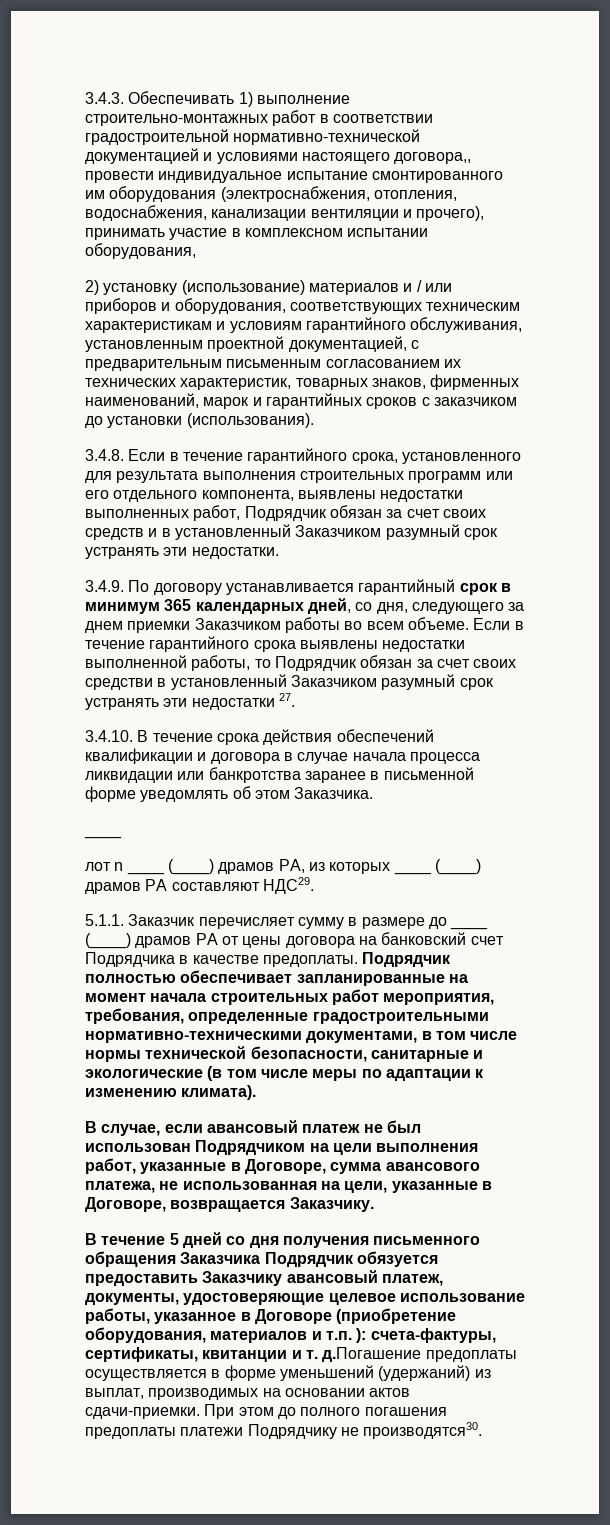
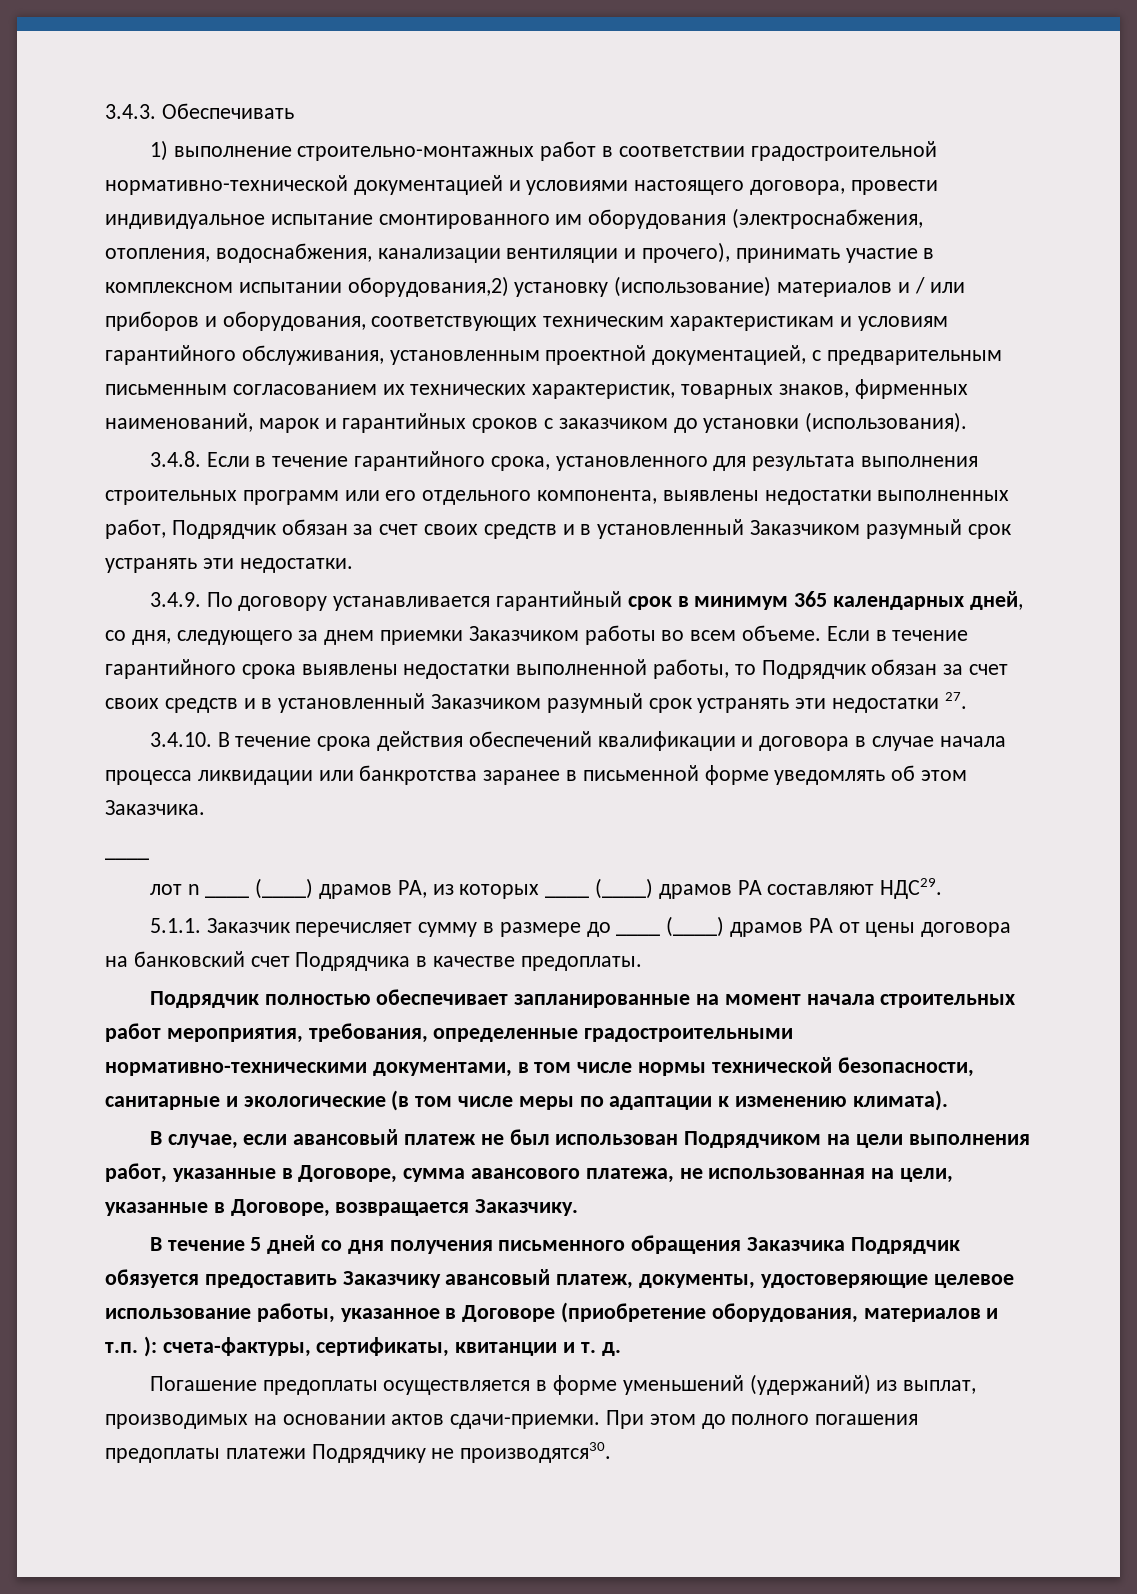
- 3.4.3. Обеспечивать 1) выполнение строительно-монтажных работ в соответствии градостроительной нормативно-технической документацией и условиями настоящего договора,, провести индивидуальнoe испытание смонтированного им оборудования (электроснабжения, отопления, водоснабжения, канализации вентиляции и прочего), принимать участие в комплексном испытании оборудования,
- 2) установку (использование) материалов и / или приборов и оборудования, соответствующих техническим характеристикам и условиям гарантийного обслуживания, установленным проектной документацией, с предварительным письменным согласованием их технических характеристик, товарных знаков, фирменных наименований, марок и гарантийных сроков с заказчиком до установки (использования).
+ 3.4.3. Обеспечивать
+ 1) выполнение строительно-монтажных работ в соответствии градостроительной нормативно-технической документацией и условиями настоящего договора, провести индивидуальнoe испытание смонтированного им оборудования (электроснабжения, отопления, водоснабжения, канализации вентиляции и прочего), принимать участие в комплексном испытании оборудования,2) установку (использование) материалов и / или приборов и оборудования, соответствующих техническим характеристикам и условиям гарантийного обслуживания, установленным проектной документацией, с предварительным письменным согласованием их технических характеристик, товарных знаков, фирменных наименований, марок и гарантийных сроков с заказчиком до установки (использования).
- Если в течение гарантийного срока выявлены недостатки выполненной работы, то Подрядчик обязан за счет своих средстви в установленный Заказчиком разумный срок устранять эти недостатки 27.
+ Если в течение гарантийного срока выявлены недостатки выполненной работы, то Подрядчик обязан за счет своих средств и в установленный Заказчиком разумный срок устранять эти недостатки 27.
- 5.1.1. Заказчик перечисляет сумму в размере до ____ (____) драмов РА от цены договора на банковский счет Подрядчика в качестве предоплаты. Подрядчик полностью обеспечивает запланированные на момент начала строительных работ мероприятия, требования, определенные градостроительными нормативно-техническими документами, в том числе нормы технической безопасности, санитарные и экологические (в том числе меры по адаптации к изменению климата).
+ 5.1.1. Заказчик перечисляет сумму в размере до ____ (____) драмов РА от цены договора на банковский счет Подрядчика в качестве предоплаты.
+ Подрядчик полностью обеспечивает запланированные на момент начала строительных работ мероприятия, требования, определенные градостроительными нормативно-техническими документами, в том числе нормы технической безопасности, санитарные и экологические (в том числе меры по адаптации к изменению климата).
- В течение 5 дней со дня получения письменного обращения Заказчика Подрядчик обязуется предоставить Заказчику авансовый платеж, документы, удостоверяющие целевое использование работы, указанное в Договоре (приобретение оборудования, материалов и т.п. ): счета-фактуры, сертификаты, квитанции и т. д.Погашение предоплаты осуществляется в форме уменьшений (удержаний) из выплат, производимых на основании актов сдачи-приемки.
+ В течение 5 дней со дня получения письменного обращения Заказчика Подрядчик обязуется предоставить Заказчику авансовый платеж, документы, удостоверяющие целевое использование работы, указанное в Договоре (приобретение оборудования, материалов и т.п. ): счета-фактуры, сертификаты, квитанции и т. д.
+ Погашение предоплаты осуществляется в форме уменьшений (удержаний) из выплат, производимых на основании актов сдачи-приемки.

